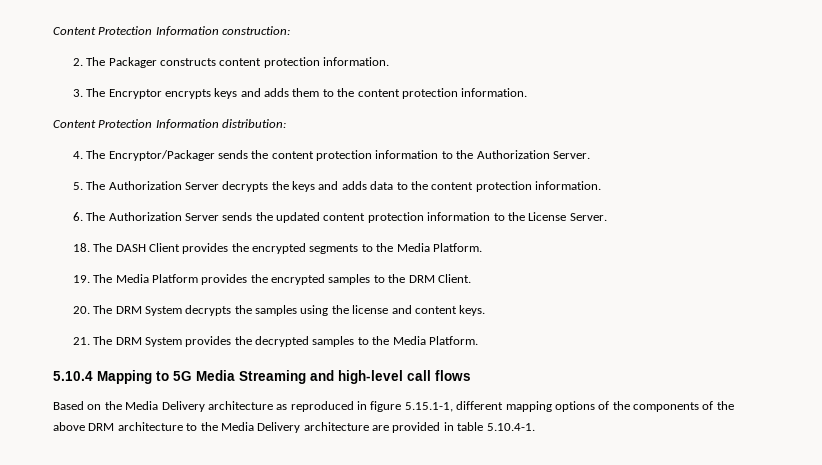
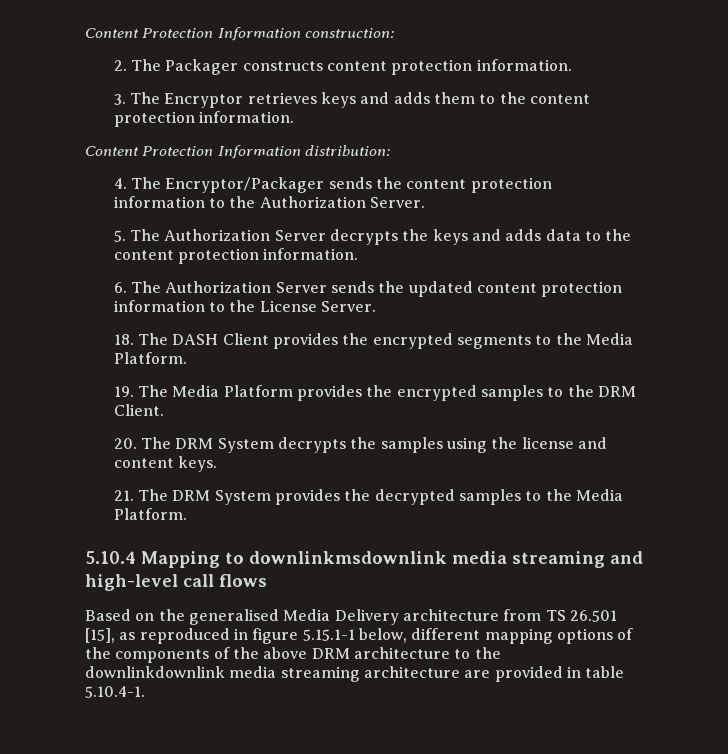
- 3. The Encryptor encrypts keys and adds them to the content protection information.
+ 3. The Encryptor retrieves keys and adds them to the content protection information.
- 5.10.4 Mapping to 5G Media Streaming and high-level call flows
+ 5.10.4 Mapping to downlinkmsdownlink media streaming and high-level call flows
- Based on the Media Delivery architecture as reproduced in figure 5.15.1-1, different mapping options of the components of the above DRM architecture to the Media Delivery architecture are provided in table 5.10.4-1.
+ Based on the generalised Media Delivery architecture from TS 26.501 [15], as reproduced in figure 5.15.1-1 below, different mapping options of the components of the above DRM architecture to the downlinkdownlink media streaming architecture are provided in table 5.10.4-1.

